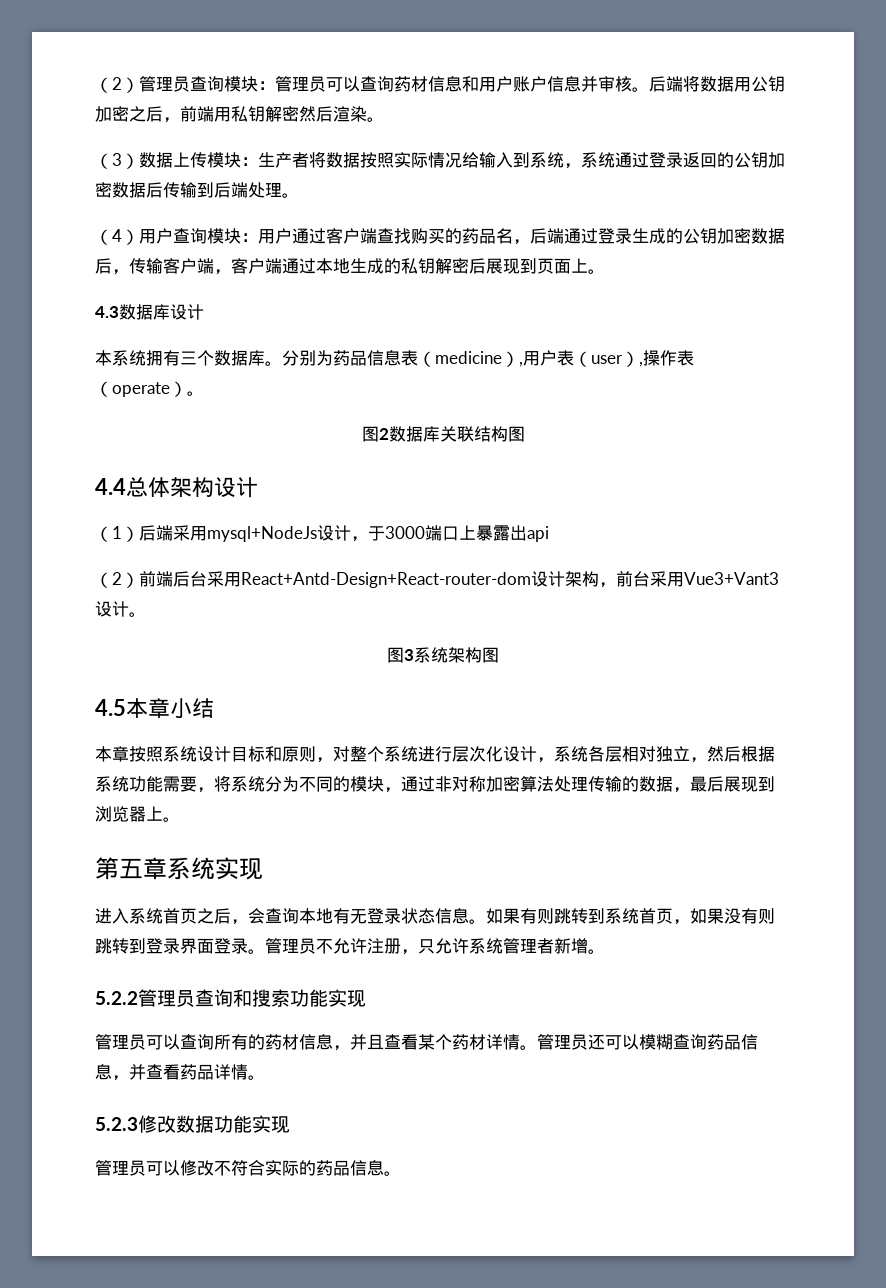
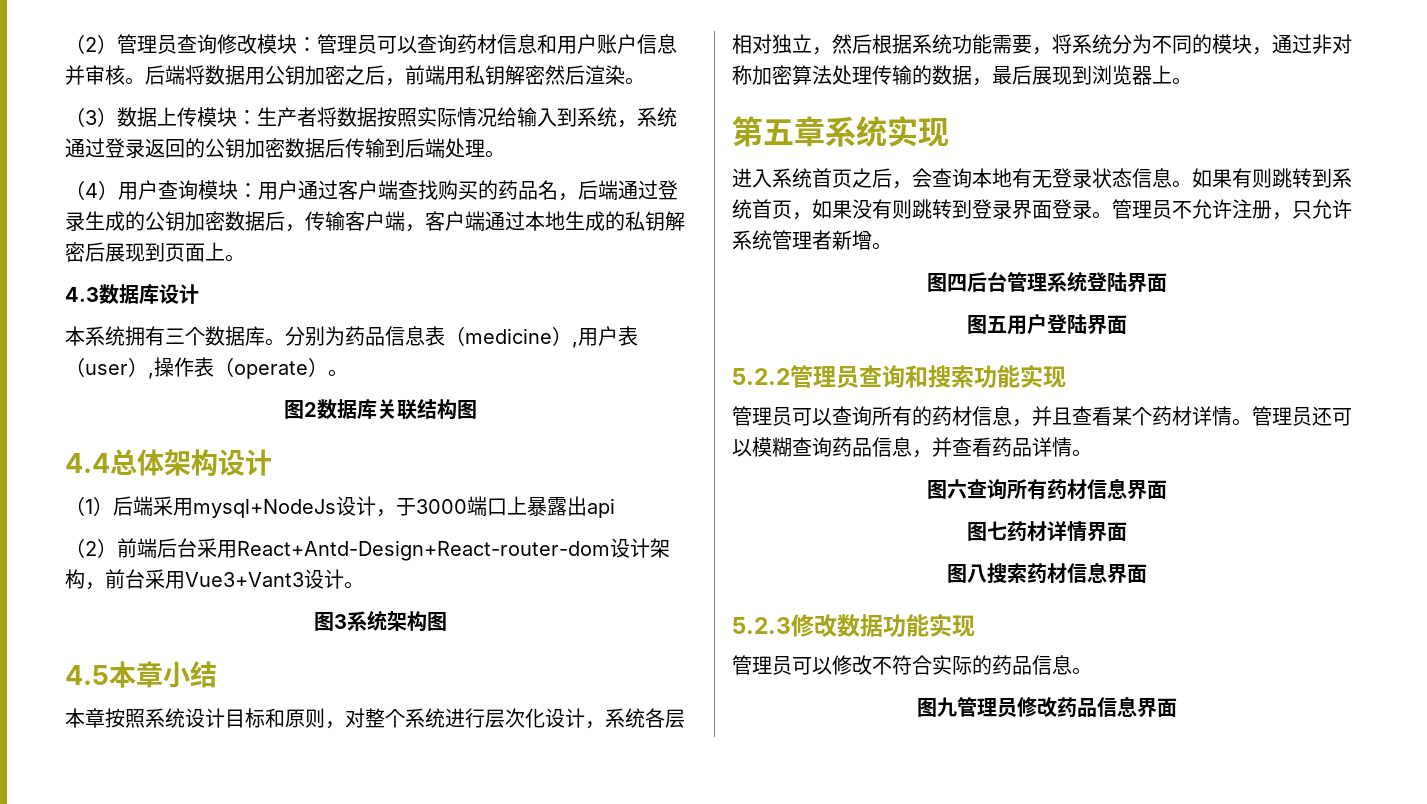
- （2）管理员查询模块：管理员可以查询药材信息和用户账户信息并审核。
+ （2）管理员查询修改模块：管理员可以查询药材信息和用户账户信息并审核。
+ 图四后台管理系统登陆界面
+ 图五用户登陆界面
+ 图六查询所有药材信息界面
+ 图七药材详情界面
+ 图八搜索药材信息界面
+ 图九管理员修改药品信息界面

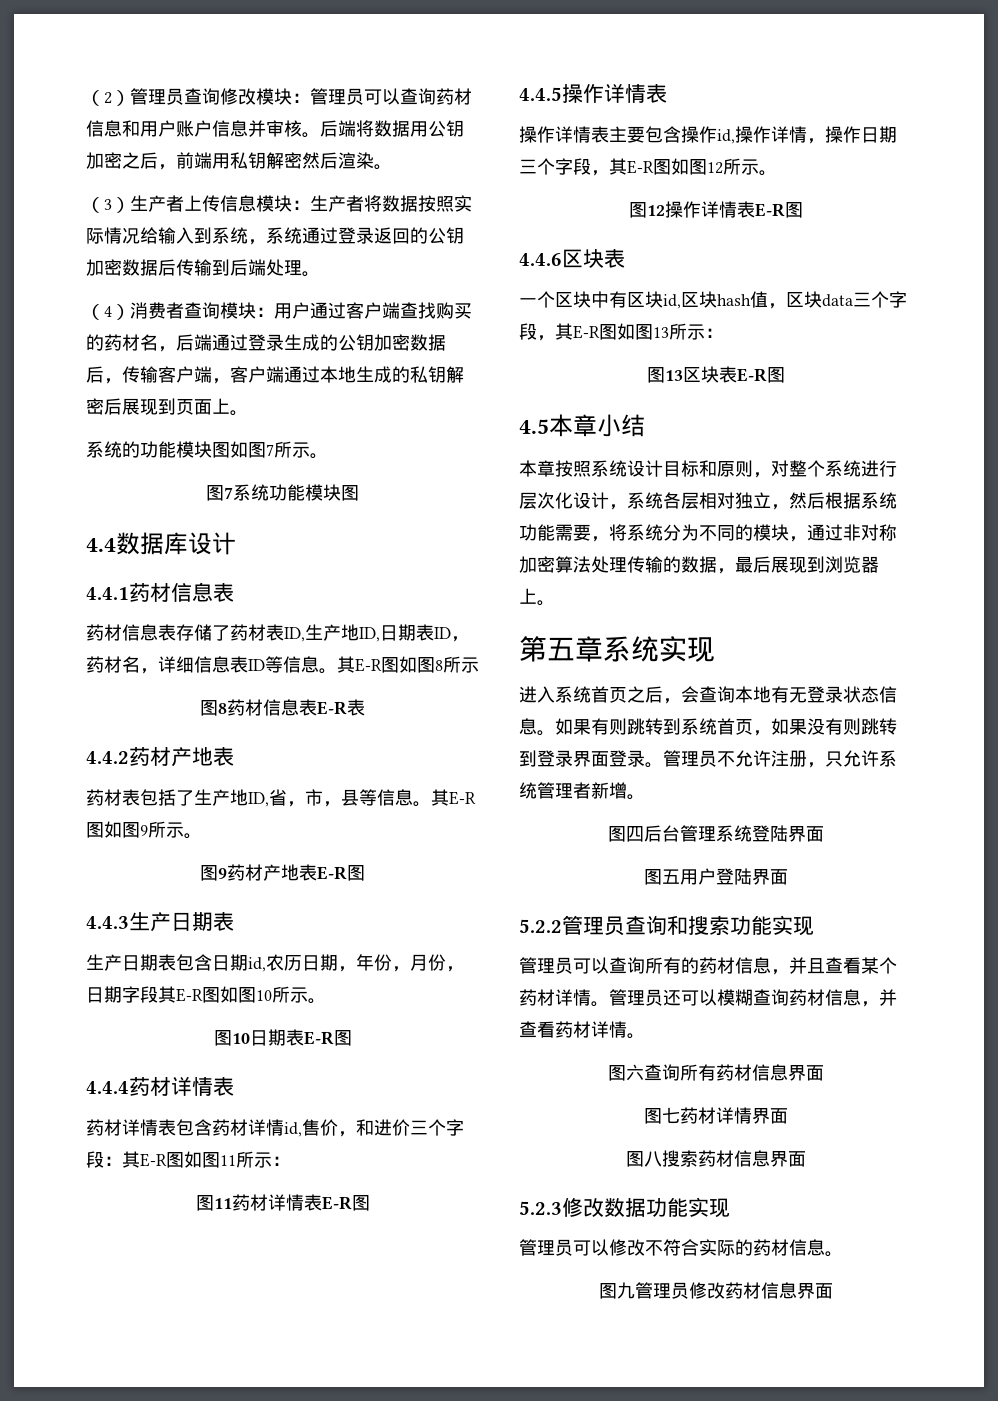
- （3）数据上传模块：生产者将数据按照实际情况给输入到系统，系统通过登录返回的公钥加密数据后传输到后端处理。
+ （3）生产者上传信息模块：生产者将数据按照实际情况给输入到系统，系统通过登录返回的公钥加密数据后传输到后端处理。
- （4）用户查询模块：用户通过客户端查找购买的药品名，后端通过登录生成的公钥加密数据后，传输客户端，客户端通过本地生成的私钥解密后展现到页面上。
+ （4）消费者查询模块：用户通过客户端查找购买的药材名，后端通过登录生成的公钥加密数据后，传输客户端，客户端通过本地生成的私钥解密后展现到页面上。
- 4.3数据库设计
- 本系统拥有三个数据库。分别为药品信息表（medicine）,用户表（user）,操作表（operate）。
- 图2数据库关联结构图
- 4.4总体架构设计
- （1）后端采用mysql+NodeJs设计，于3000端口上暴露出api
- （2）前端后台采用React+Antd-Design+React-router-dom设计架构，前台采用Vue3+Vant3设计。
- 图3系统架构图
+ 系统的功能模块图如图7所示。
+ 图7系统功能模块图
+ 4.4数据库设计
+ 4.4.1药材信息表
+ 药材信息表存储了药材表ID,生产地ID,日期表ID，药材名，详细信息表ID等信息。其E-R图如图8所示
+ 图8药材信息表E-R表
+ 4.4.2药材产地表
+ 药材表包括了生产地ID,省，市，县等信息。其E-R图如图9所示。
+ 图9药材产地表E-R图
+ 4.4.3生产日期表
+ 生产日期表包含日期id,农历日期，年份，月份，日期字段其E-R图如图10所示。
+ 图10日期表E-R图
+ 4.4.4药材详情表
+ 药材详情表包含药材详情id,售价，和进价三个字段：其E-R图如图11所示：
+ 图11药材详情表E-R图
+ 4.4.5操作详情表
+ 操作详情表主要包含操作id,操作详情，操作日期三个字段，其E-R图如图12所示。
+ 图12操作详情表E-R图
+ 4.4.6区块表
+ 一个区块中有区块id,区块hash值，区块data三个字段，其E-R图如图13所示：
+ 图13区块表E-R图
- 管理员还可以模糊查询药品信息，并查看药品详情。
+ 管理员还可以模糊查询药材信息，并查看药材详情。
- 管理员可以修改不符合实际的药品信息。
+ 管理员可以修改不符合实际的药材信息。
- 图九管理员修改药品信息界面
+ 图九管理员修改药材信息界面

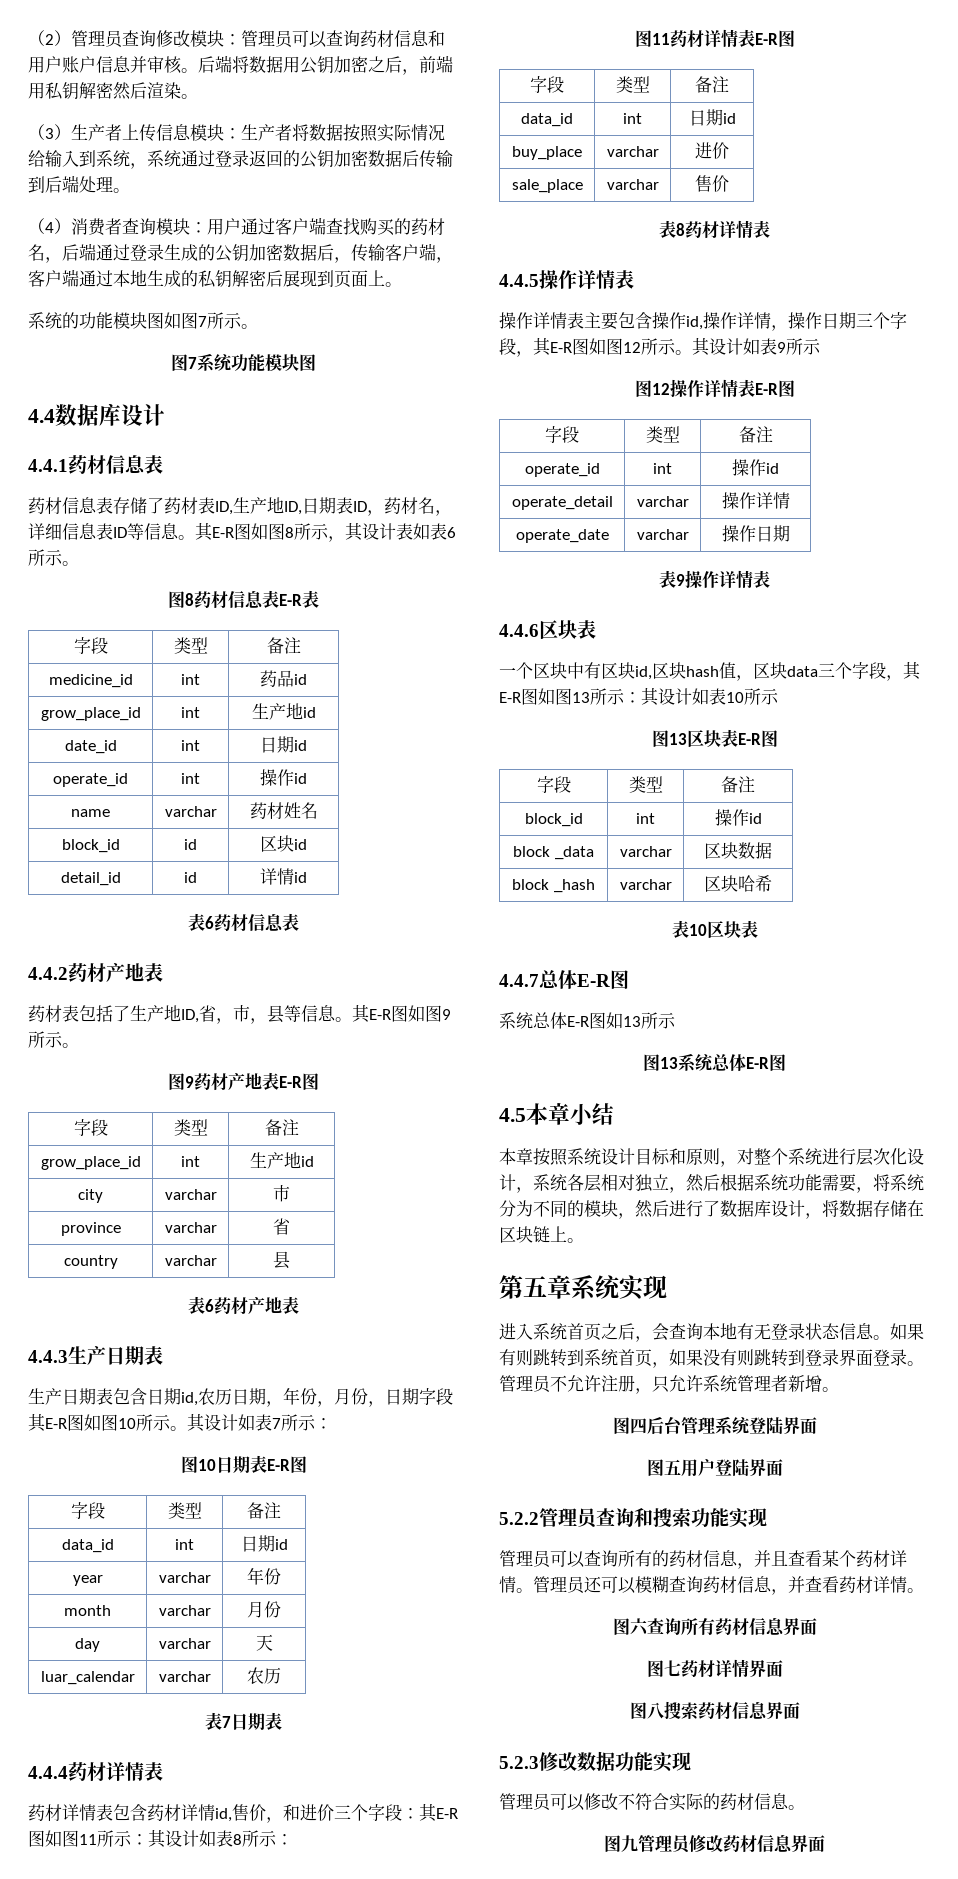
- 其E-R图如图8所示
+ 其E-R图如图8所示，其设计表如表6所示。
  图8药材信息表E-R表
+ 字段 | 类型 | 备注
+ medicine_id | int | 药品id
+ grow_place_id | int | 生产地id
+ date_id | int | 日期id
+ operate_id | int | 操作id
+ name | varchar | 药材姓名
+ block_id | id | 区块id
+ detail_id | id | 详情id
+ 表6药材信息表
  图9药材产地表E-R图
+ 字段 | 类型 | 备注
+ grow_place_id | int | 生产地id
+ city | varchar | 市
+ province | varchar | 省
+ country | varchar | 县
+ 表6药材产地表
+ 其设计如表7所示：
  图10日期表E-R图
+ 字段 | 类型 | 备注
+ data_id | int | 日期id
+ year | varchar | 年份
+ month | varchar | 月份
+ day | varchar | 天
+ luar_calendar | varchar | 农历
+ 表7日期表
- 药材详情表包含药材详情id,售价，和进价三个字段：其E-R图如图11所示：
+ 药材详情表包含药材详情id,售价，和进价三个字段：其E-R图如图11所示：其设计如表8所示：
  图11药材详情表E-R图
+ 字段 | 类型 | 备注
+ data_id | int | 日期id
+ buy_place | varchar | 进价
+ sale_place | varchar | 售价
+ 表8药材详情表
+ 其设计如表9所示
  图12操作详情表E-R图
+ 字段 | 类型 | 备注
+ operate_id | int | 操作id
+ operate_detail | varchar | 操作详情
+ operate_date | varchar | 操作日期
+ 表9操作详情表
- 一个区块中有区块id,区块hash值，区块data三个字段，其E-R图如图13所示：
+ 一个区块中有区块id,区块hash值，区块data三个字段，其E-R图如图13所示：其设计如表10所示
  图13区块表E-R图
+ 字段 | 类型 | 备注
+ block_id | int | 操作id
+ block _data | varchar | 区块数据
+ block _hash | varchar | 区块哈希
+ 表10区块表
+ 4.4.7总体E-R图
+ 系统总体E-R图如13所示
+ 图13系统总体E-R图
- 本章按照系统设计目标和原则，对整个系统进行层次化设计，系统各层相对独立，然后根据系统功能需要，将系统分为不同的模块，通过非对称加密算法处理传输的数据，最后展现到浏览器上。
+ 本章按照系统设计目标和原则，对整个系统进行层次化设计，系统各层相对独立，然后根据系统功能需要，将系统分为不同的模块，然后进行了数据库设计，将数据存储在区块链上。

